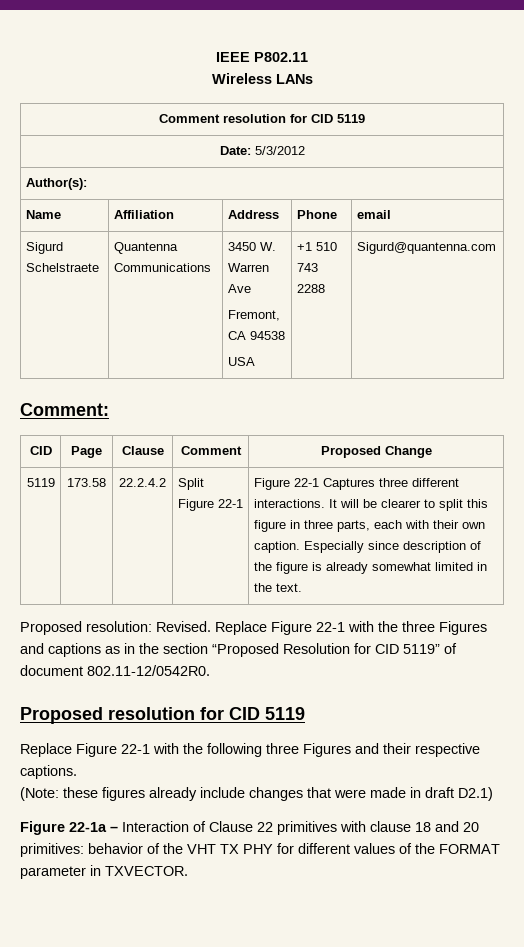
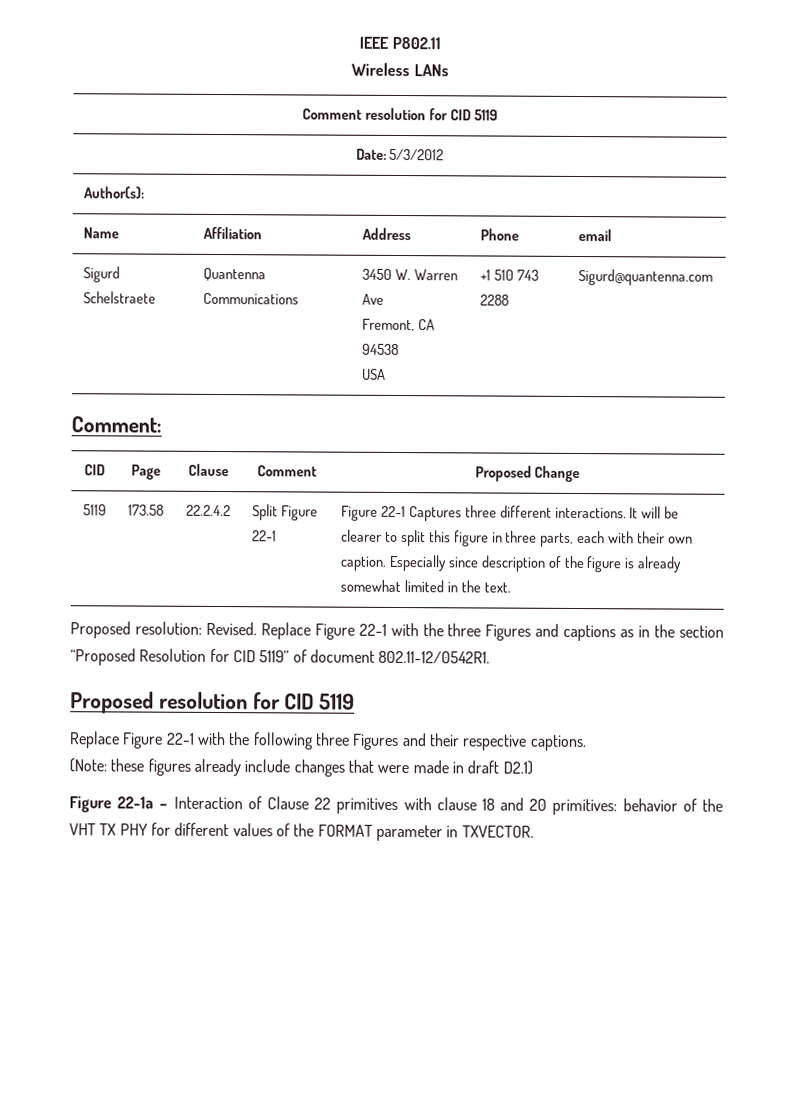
- Replace Figure 22-1 with the three Figures and captions as in the section “Proposed Resolution for CID 5119” of document 802.11-12/0542R0.
+ Replace Figure 22-1 with the three Figures and captions as in the section “Proposed Resolution for CID 5119” of document 802.11-12/0542R1.

